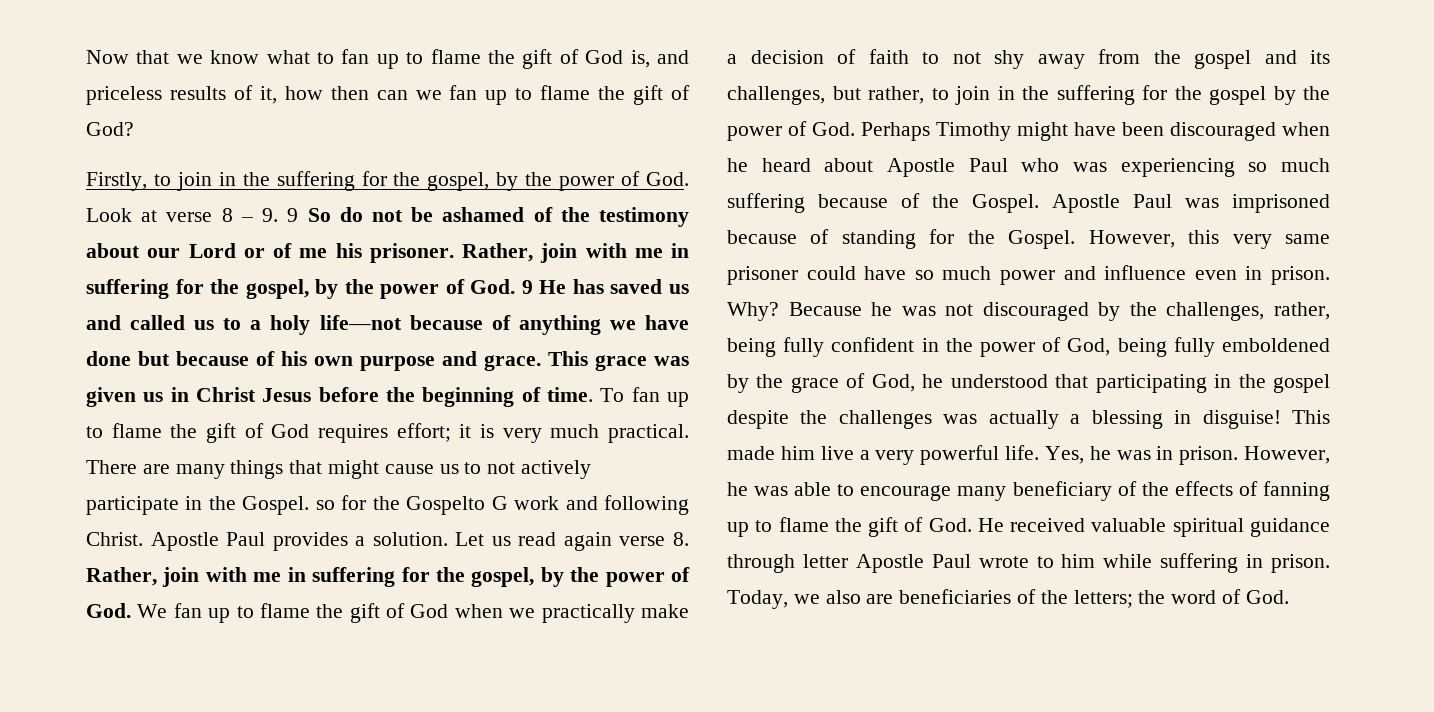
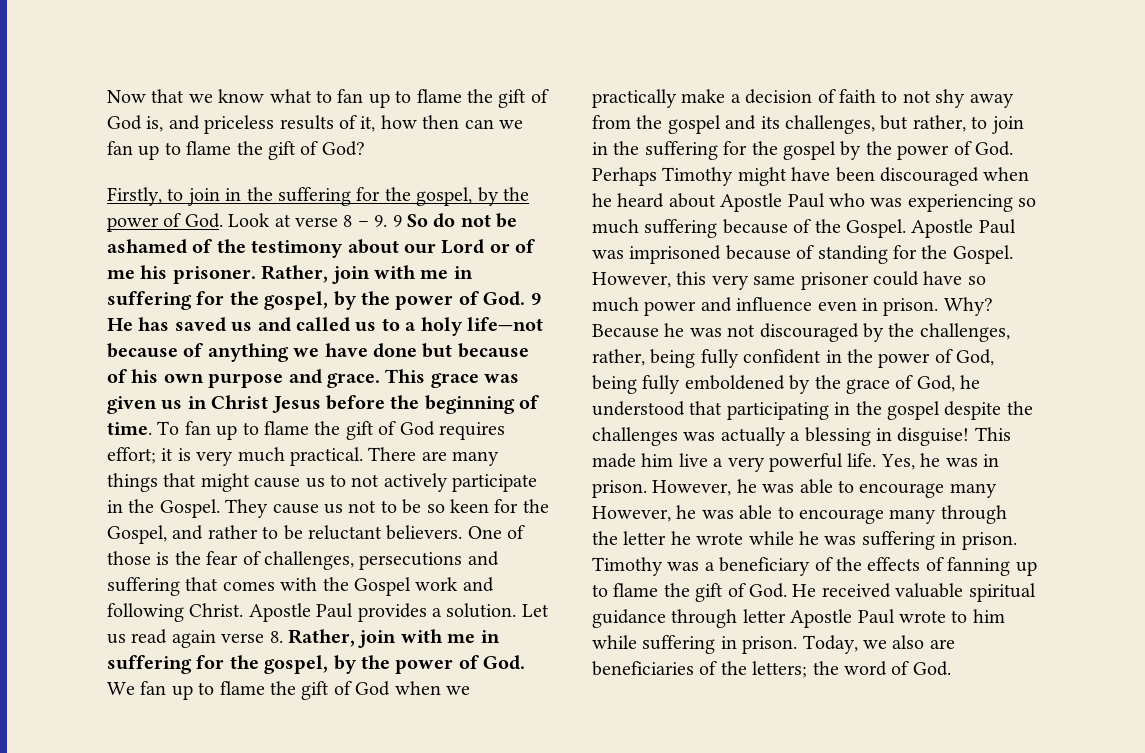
- There are many things that might cause us to not actively participate in the Gospel. so for the Gospelto G work and following Christ.
+ There are many things that might cause us to not actively participate in the Gospel. They cause us not to be so keen for the Gospel, and rather to be reluctant believers. One of those is the fear of challenges, persecutions and suffering that comes with the Gospel work and following Christ.
- However, he was able to encourage many beneficiary of the effects of fanning up to flame the gift of God. He received valuable spiritual guidance through letter Apostle Paul wrote to him while suffering in prison.
+ However, he was able to encourage many However, he was able to encourage many through the letter he wrote while he was suffering in prison. Timothy was a beneficiary of the effects of fanning up to flame the gift of God. He received valuable spiritual guidance through letter Apostle Paul wrote to him while suffering in prison.

